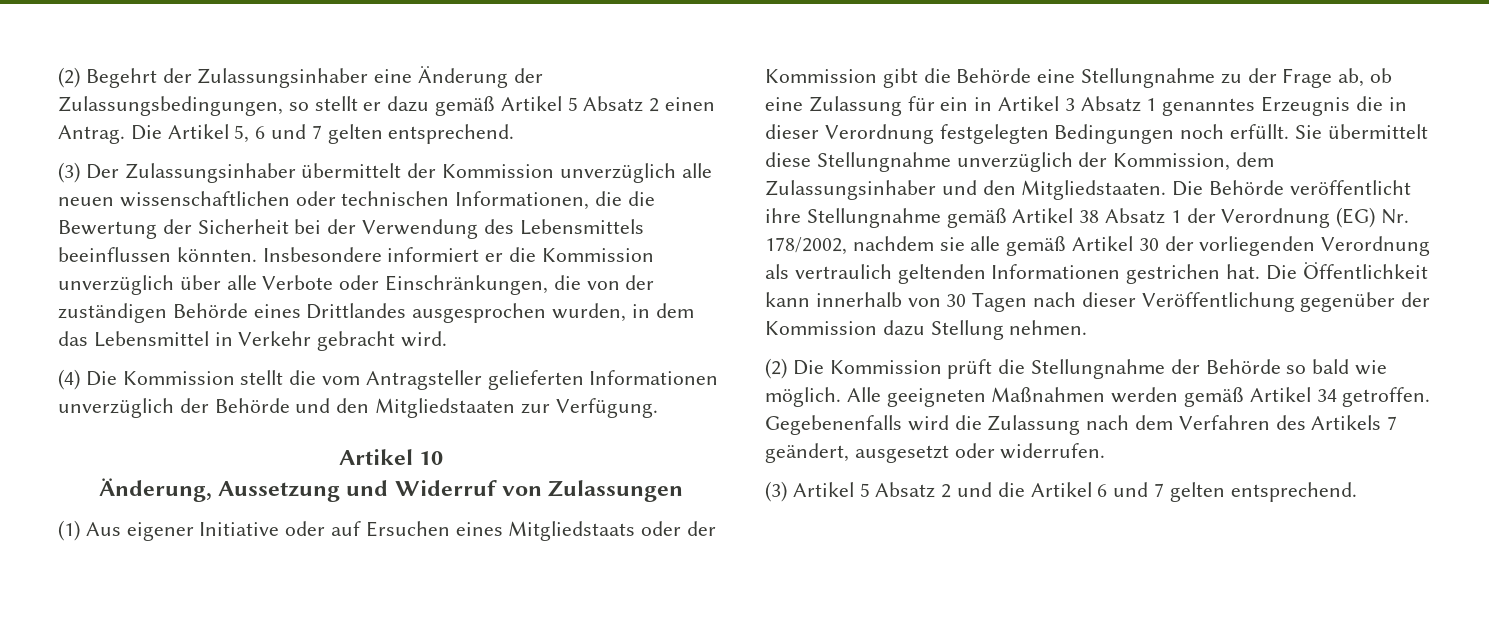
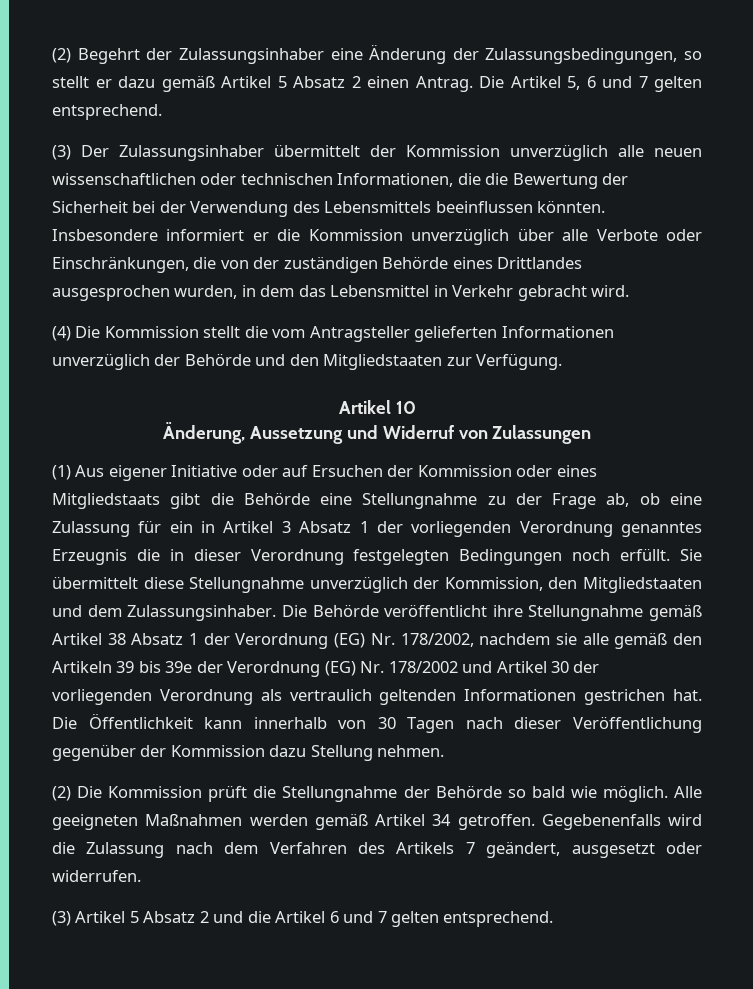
- (1) Aus eigener Initiative oder auf Ersuchen eines Mitgliedstaats oder der Kommission gibt die Behörde eine Stellungnahme zu der Frage ab, ob eine Zulassung für ein in Artikel 3 Absatz 1 genanntes Erzeugnis die in dieser Verordnung festgelegten Bedingungen noch erfüllt.
+ (1) Aus eigener Initiative oder auf Ersuchen der Kommission oder eines Mitgliedstaats gibt die Behörde eine Stellungnahme zu der Frage ab, ob eine Zulassung für ein in Artikel 3 Absatz 1 der vorliegenden Verordnung genanntes Erzeugnis die in dieser Verordnung festgelegten Bedingungen noch erfüllt.
- Sie übermittelt diese Stellungnahme unverzüglich der Kommission, dem Zulassungsinhaber und den Mitgliedstaaten.
+ Sie übermittelt diese Stellungnahme unverzüglich der Kommission, den Mitgliedstaaten und dem Zulassungsinhaber.
- Die Behörde veröffentlicht ihre Stellungnahme gemäß Artikel 38 Absatz 1 der Verordnung (EG) Nr. 178/2002, nachdem sie alle gemäß Artikel 30 der vorliegenden Verordnung als vertraulich geltenden Informationen gestrichen hat.
+ Die Behörde veröffentlicht ihre Stellungnahme gemäß Artikel 38 Absatz 1 der Verordnung (EG) Nr. 178/2002, nachdem sie alle gemäß den Artikeln 39 bis 39e der Verordnung (EG) Nr. 178/2002 und Artikel 30 der vorliegenden Verordnung als vertraulich geltenden Informationen gestrichen hat.

